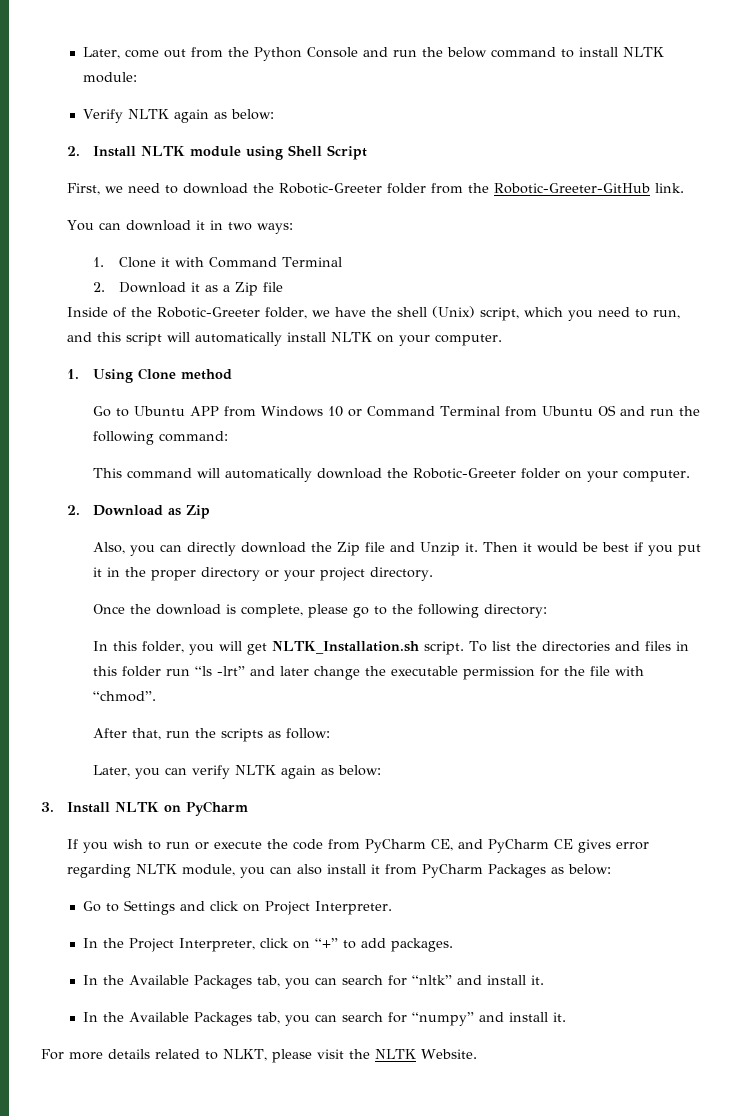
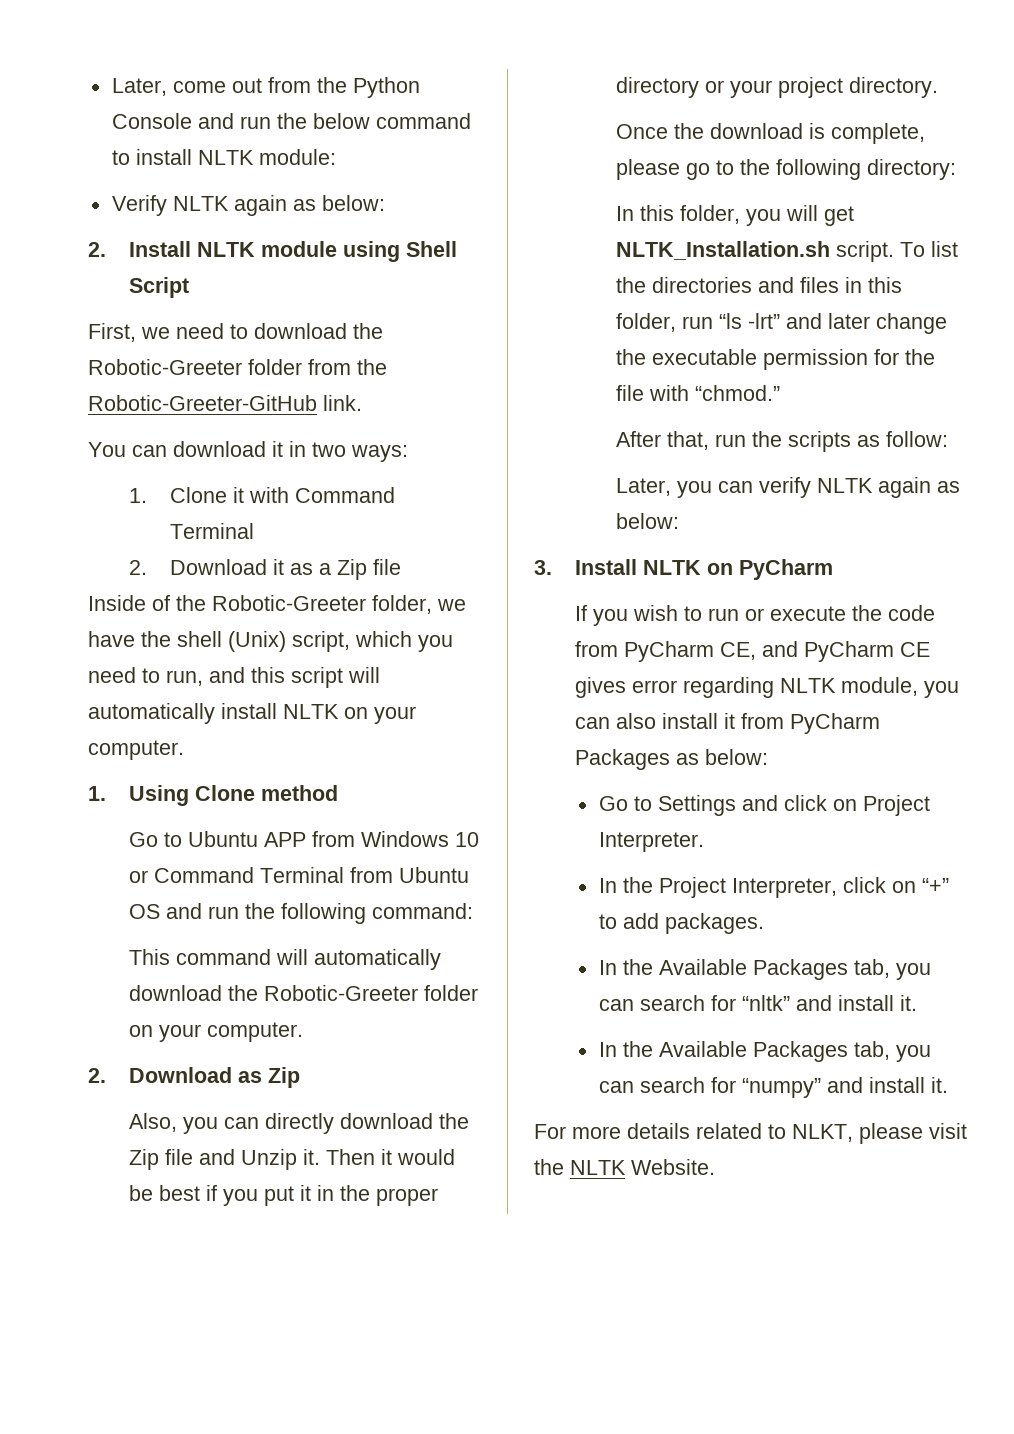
- To list the directories and files in this folder run “ls -lrt” and later change the executable permission for the file with “chmod”.
+ To list the directories and files in this folder, run “ls -lrt” and later change the executable permission for the file with “chmod.”

